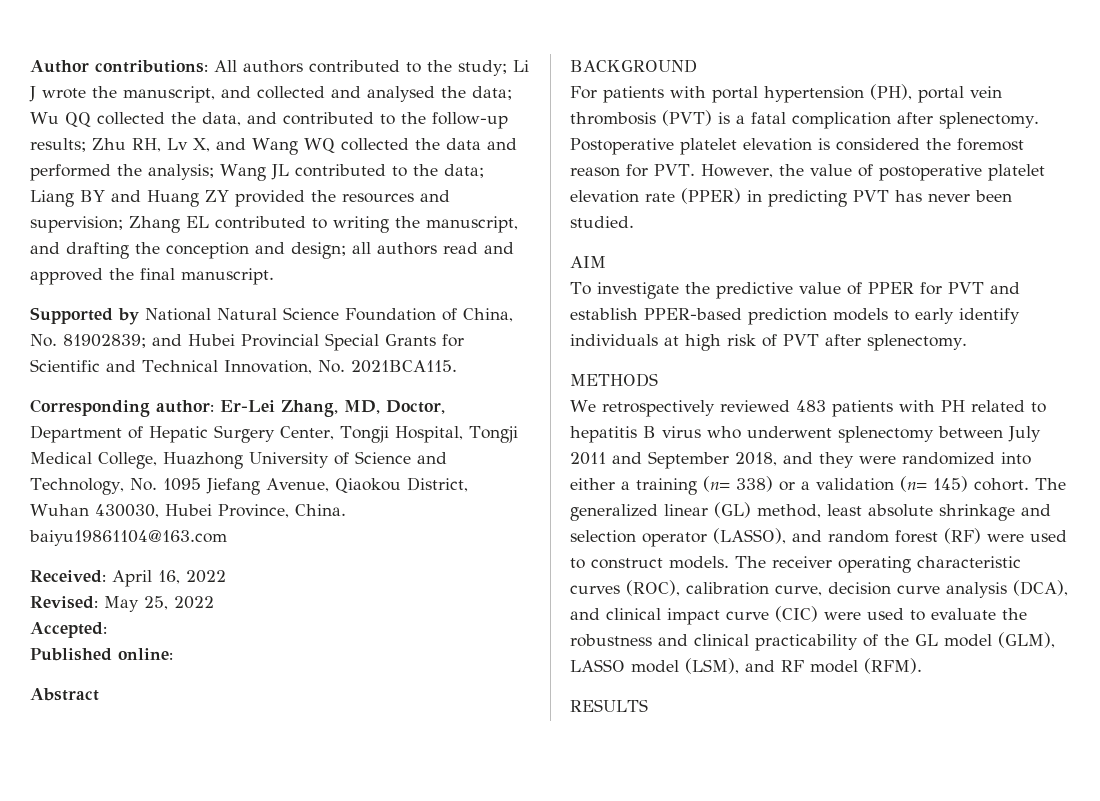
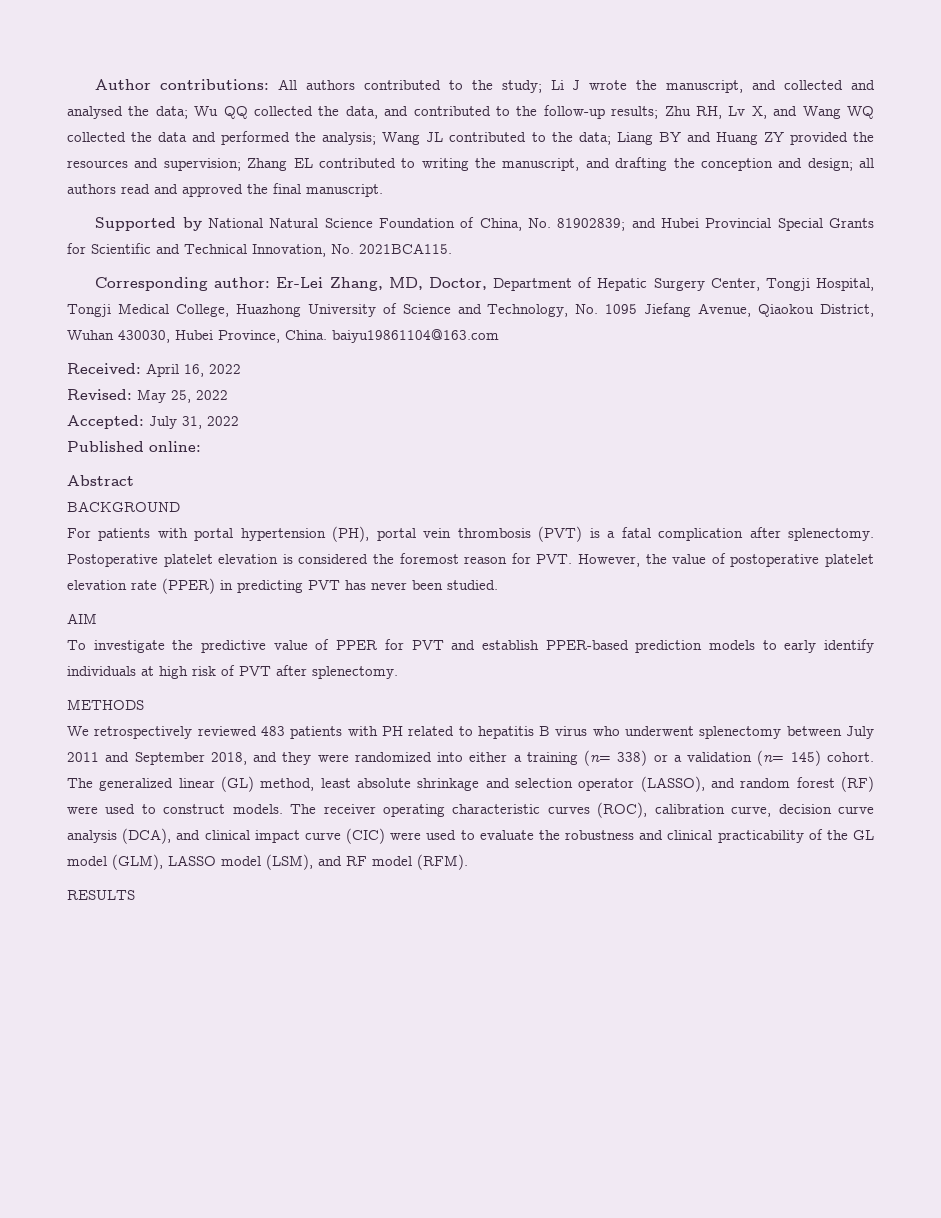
- Accepted:
+ Accepted: July 31, 2022

